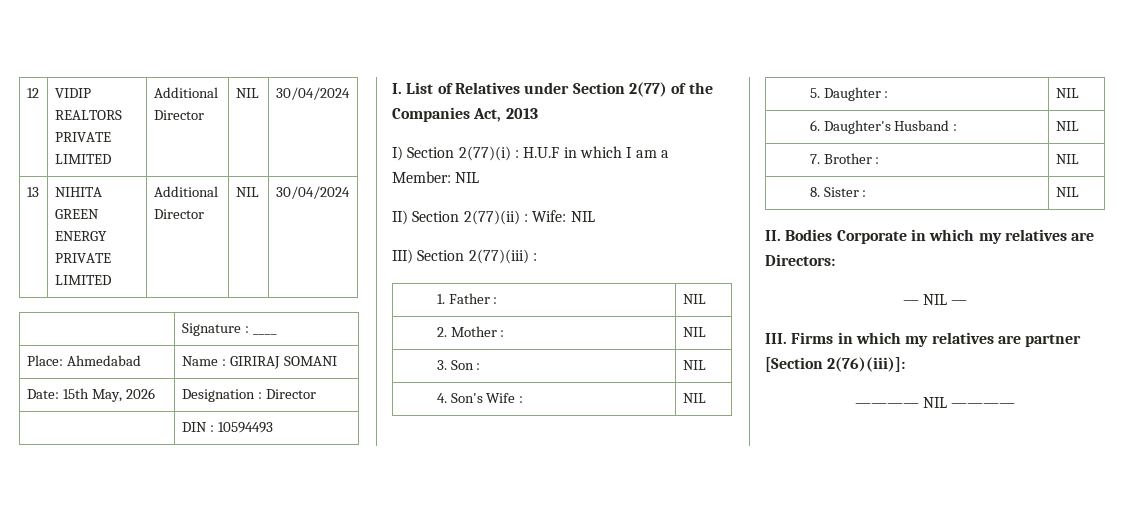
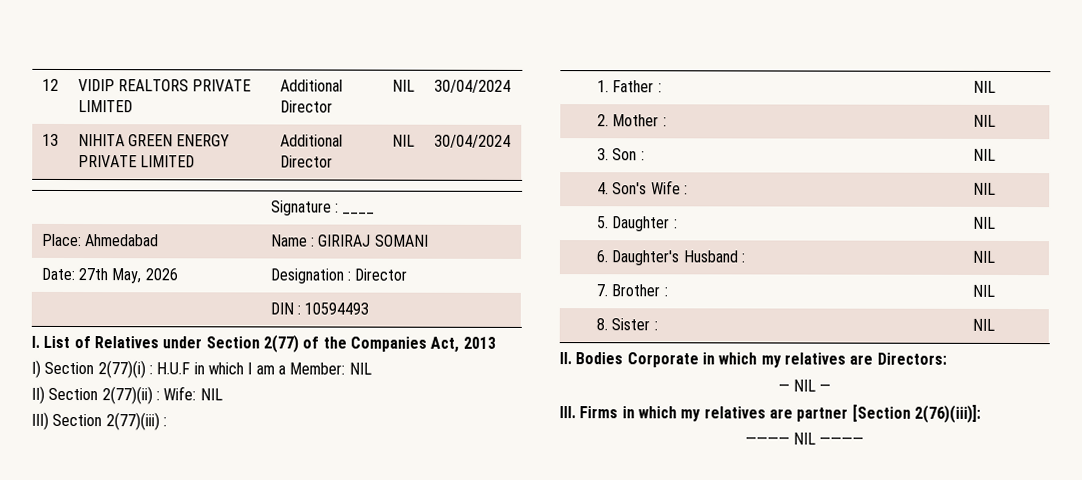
- Date: 15th May, 2026 | Designation : Director
+ Date: 27th May, 2026 | Designation : Director

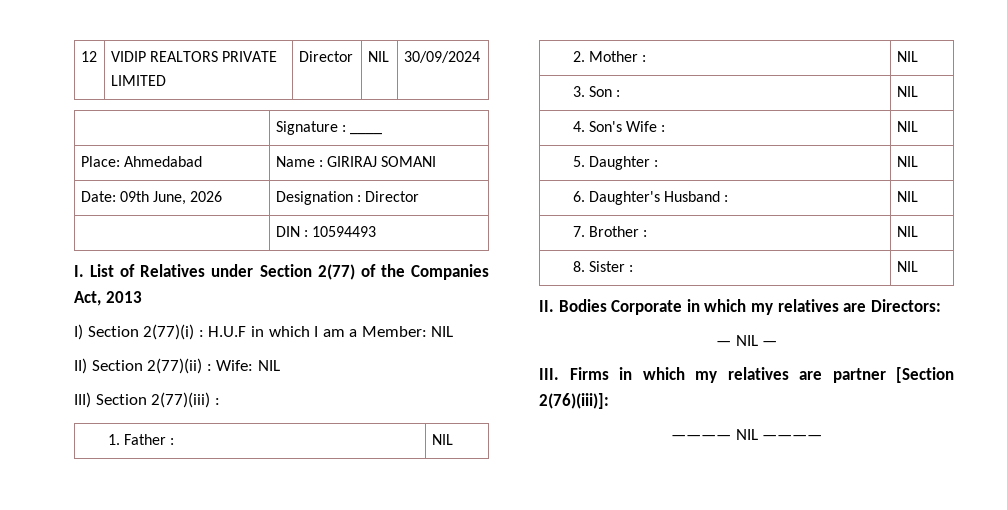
- 12 | VIDIP REALTORS PRIVATE LIMITED | Additional Director | NIL | 30/04/2024
- 13 | NIHITA GREEN ENERGY PRIVATE LIMITED | Additional Director | NIL | 30/04/2024
+ 12 | VIDIP REALTORS PRIVATE LIMITED | Director | NIL | 30/09/2024
- Date: 27th May, 2026 | Designation : Director
+ Date: 09th June, 2026 | Designation : Director

